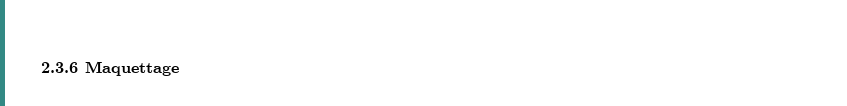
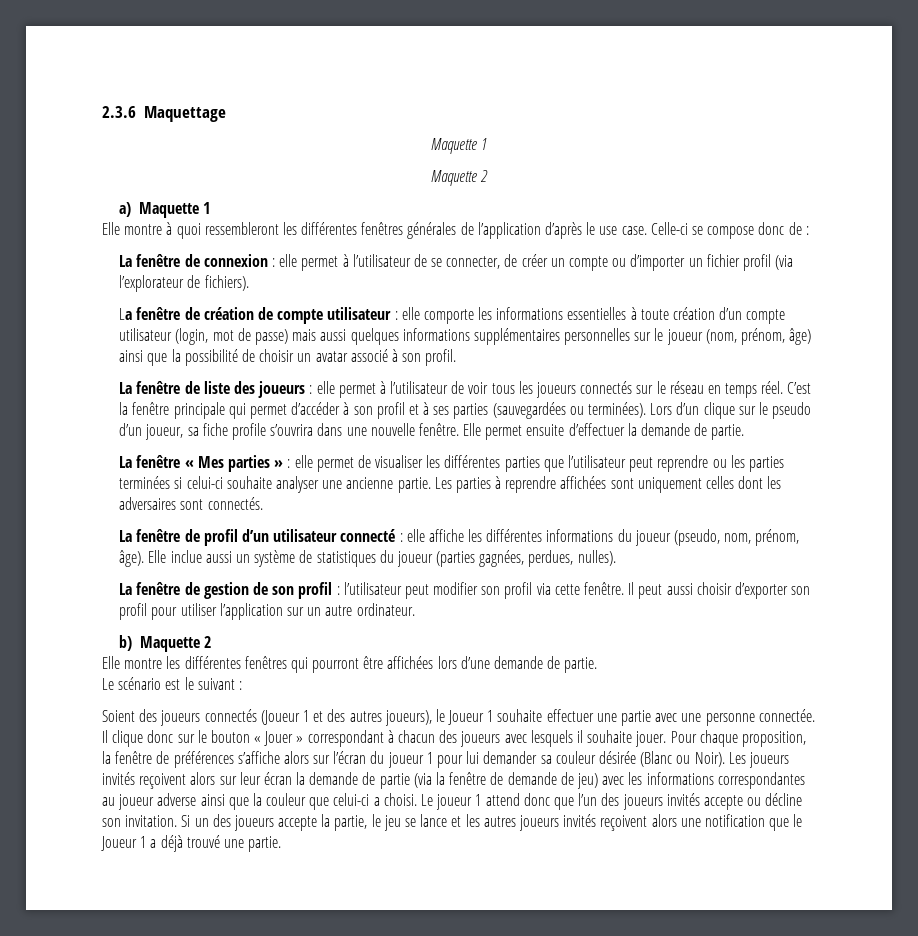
  2.3.6 Maquettage
+ Maquette 1
+ Maquette 2
+ a) Maquette 1
+ Elle montre à quoi ressembleront les différentes fenêtres générales de l’application d’après le use case. Celle-ci se compose donc de :
+ La fenêtre de connexion : elle permet à l’utilisateur de se connecter, de créer un compte ou d’importer un fichier profil (via l’explorateur de fichiers).
+ La fenêtre de création de compte utilisateur : elle comporte les informations essentielles à toute création d’un compte utilisateur (login, mot de passe) mais aussi quelques informations supplémentaires personnelles sur le joueur (nom, prénom, âge) ainsi que la possibilité de choisir un avatar associé à son profil.
+ La fenêtre de liste des joueurs : elle permet à l’utilisateur de voir tous les joueurs connectés sur le réseau en temps réel. C’est la fenêtre principale qui permet d’accéder à son profil et à ses parties (sauvegardées ou terminées). Lors d’un clique sur le pseudo d’un joueur, sa fiche profile s’ouvrira dans une nouvelle fenêtre. Elle permet ensuite d’effectuer la demande de partie.
+ La fenêtre « Mes parties » : elle permet de visualiser les différentes parties que l’utilisateur peut reprendre ou les parties terminées si celui-ci souhaite analyser une ancienne partie. Les parties à reprendre affichées sont uniquement celles dont les adversaires sont connectés.
+ La fenêtre de profil d’un utilisateur connecté : elle affiche les différentes informations du joueur (pseudo, nom, prénom, âge). Elle inclue aussi un système de statistiques du joueur (parties gagnées, perdues, nulles).
+ La fenêtre de gestion de son profil : l’utilisateur peut modifier son profil via cette fenêtre. Il peut aussi choisir d’exporter son profil pour utiliser l’application sur un autre ordinateur.
+ b) Maquette 2
+ Elle montre les différentes fenêtres qui pourront être affichées lors d’une demande de partie.
+ Le scénario est le suivant :
+ Soient des joueurs connectés (Joueur 1 et des autres joueurs), le Joueur 1 souhaite effectuer une partie avec une personne connectée. Il clique donc sur le bouton « Jouer » correspondant à chacun des joueurs avec lesquels il souhaite jouer. Pour chaque proposition, la fenêtre de préférences s’affiche alors sur l’écran du joueur 1 pour lui demander sa couleur désirée (Blanc ou Noir). Les joueurs invités reçoivent alors sur leur écran la demande de partie (via la fenêtre de demande de jeu) avec les informations correspondantes au joueur adverse ainsi que la couleur que celui-ci a choisi. Le joueur 1 attend donc que l’un des joueurs invités accepte ou décline son invitation. Si un des joueurs accepte la partie, le jeu se lance et les autres joueurs invités reçoivent alors une notification que le Joueur 1 a déjà trouvé une partie.

